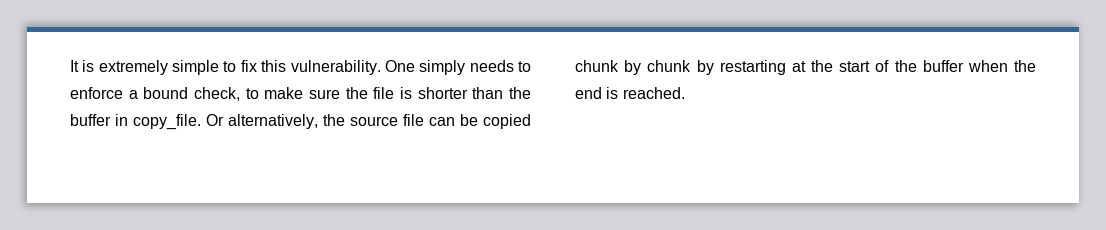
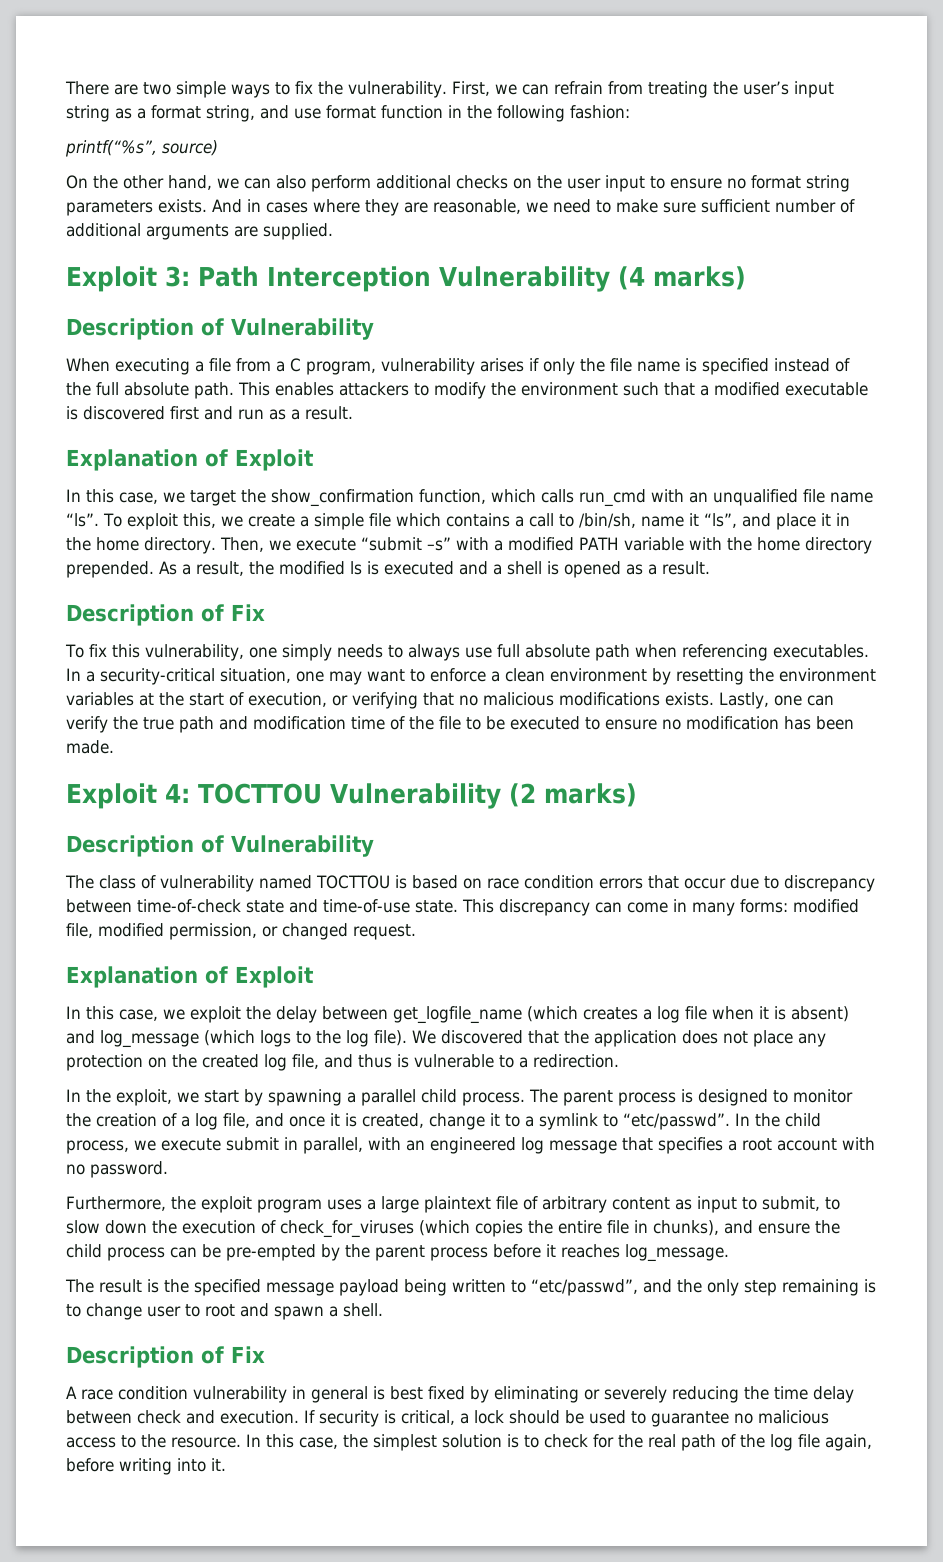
- It is extremely simple to fix this vulnerability. One simply needs to enforce a bound check, to make sure the file is shorter than the buffer in copy_file. Or alternatively, the source file can be copied chunk by chunk by restarting at the start of the buffer when the end is reached.
+ There are two simple ways to fix the vulnerability. First, we can refrain from treating the user’s input string as a format string, and use format function in the following fashion:
+ printf(“%s”, source)
+ On the other hand, we can also perform additional checks on the user input to ensure no format string parameters exists. And in cases where they are reasonable, we need to make sure sufficient number of additional arguments are supplied.
+ Exploit 3: Path Interception Vulnerability (4 marks)
+ Description of Vulnerability
+ When executing a file from a C program, vulnerability arises if only the file name is specified instead of the full absolute path. This enables attackers to modify the environment such that a modified executable is discovered first and run as a result.
+ Explanation of Exploit
+ In this case, we target the show_confirmation function, which calls run_cmd with an unqualified file name “ls”. To exploit this, we create a simple file which contains a call to /bin/sh, name it “ls”, and place it in the home directory. Then, we execute “submit –s” with a modified PATH variable with the home directory prepended. As a result, the modified ls is executed and a shell is opened as a result.
+ Description of Fix
+ To fix this vulnerability, one simply needs to always use full absolute path when referencing executables. In a security-critical situation, one may want to enforce a clean environment by resetting the environment variables at the start of execution, or verifying that no malicious modifications exists. Lastly, one can verify the true path and modification time of the file to be executed to ensure no modification has been made.
+ Exploit 4: TOCTTOU Vulnerability (2 marks)
+ Description of Vulnerability
+ The class of vulnerability named TOCTTOU is based on race condition errors that occur due to discrepancy between time-of-check state and time-of-use state. This discrepancy can come in many forms: modified file, modified permission, or changed request.
+ Explanation of Exploit
+ In this case, we exploit the delay between get_logfile_name (which creates a log file when it is absent) and log_message (which logs to the log file). We discovered that the application does not place any protection on the created log file, and thus is vulnerable to a redirection.
+ In the exploit, we start by spawning a parallel child process. The parent process is designed to monitor the creation of a log file, and once it is created, change it to a symlink to “etc/passwd”. In the child process, we execute submit in parallel, with an engineered log message that specifies a root account with no password.
+ Furthermore, the exploit program uses a large plaintext file of arbitrary content as input to submit, to slow down the execution of check_for_viruses (which copies the entire file in chunks), and ensure the child process can be pre-empted by the parent process before it reaches log_message.
+ The result is the specified message payload being written to “etc/passwd”, and the only step remaining is to change user to root and spawn a shell.
+ Description of Fix
+ A race condition vulnerability in general is best fixed by eliminating or severely reducing the time delay between check and execution. If security is critical, a lock should be used to guarantee no malicious access to the resource. In this case, the simplest solution is to check for the real path of the log file again, before writing into it.

